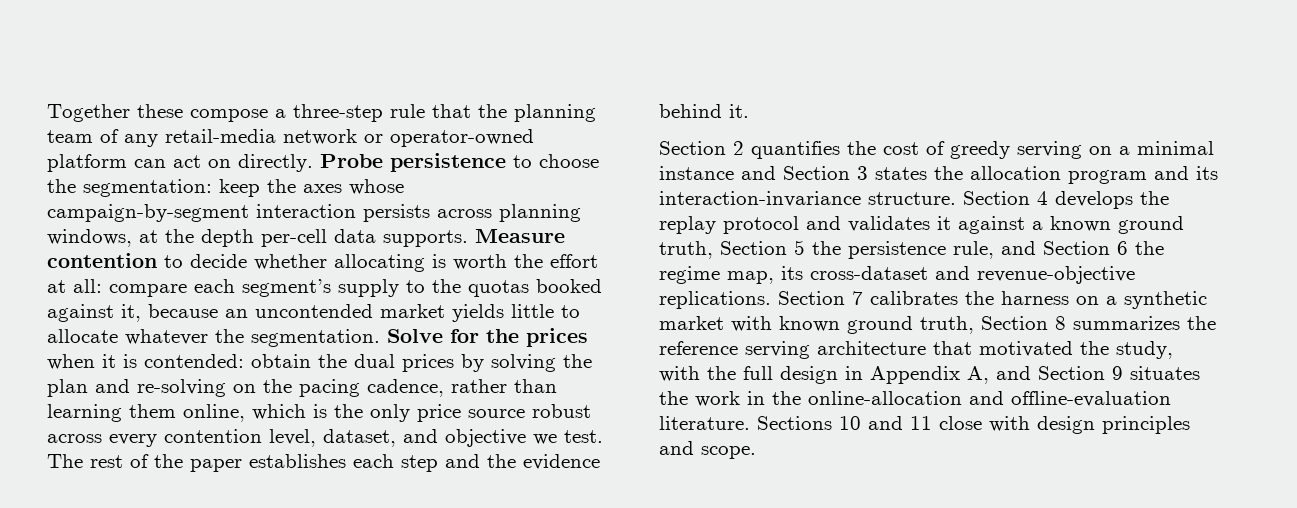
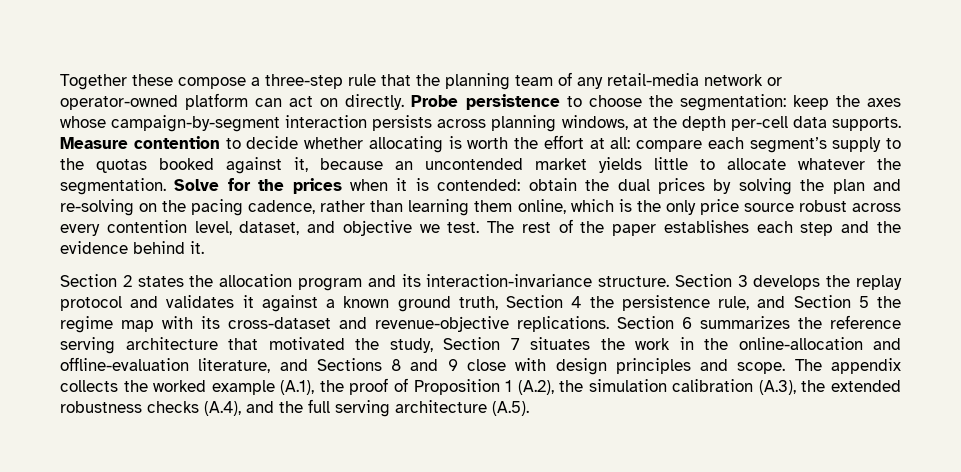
- Section 2 quantifies the cost of greedy serving on a minimal instance and Section 3 states the allocation program and its interaction-invariance structure.
+ Section 2 states the allocation program and its interaction-invariance structure.
- Section 4 develops the replay protocol and validates it against a known ground truth, Section 5 the persistence rule, and Section 6 the regime map, its cross-dataset and revenue-objective replications.
+ Section 3 develops the replay protocol and validates it against a known ground truth, Section 4 the persistence rule, and Section 5 the regime map with its cross-dataset and revenue-objective replications.
- Section 7 calibrates the harness on a synthetic market with known ground truth, Section 8 summarizes the reference serving architecture that motivated the study, with the full design in Appendix A, and Section 9 situates the work in the online-allocation and offline-evaluation literature. Sections 10 and 11 close with design principles and scope.
+ Section 6 summarizes the reference serving architecture that motivated the study, Section 7 situates the work in the online-allocation and offline-evaluation literature, and Sections 8 and 9 close with design principles and scope.
+ The appendix collects the worked example (A.1), the proof of Proposition 1 (A.2), the simulation calibration (A.3), the extended robustness checks (A.4), and the full serving architecture (A.5).

